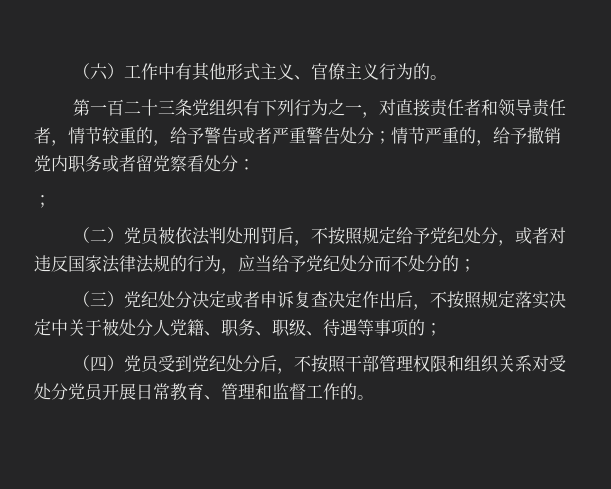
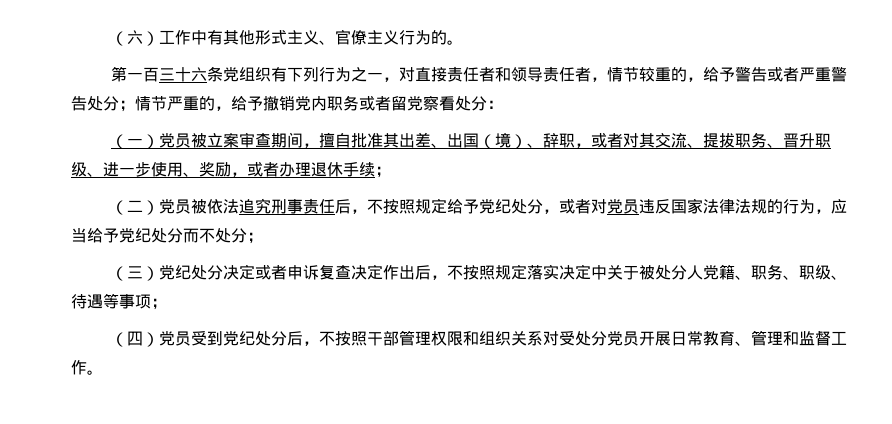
- 第一百二十三条党组织有下列行为之一，对直接责任者和领导责任者，情节较重的，给予警告或者严重警告处分；情节严重的，给予撤销党内职务或者留党察看处分：
- ；
+ 第一百三十六条党组织有下列行为之一，对直接责任者和领导责任者，情节较重的，给予警告或者严重警告处分；情节严重的，给予撤销党内职务或者留党察看处分：
+ （一）党员被立案审查期间，擅自批准其出差、出国（境）、辞职，或者对其交流、提拔职务、晋升职级、进一步使用、奖励，或者办理退休手续；
- （二）党员被依法判处刑罚后，不按照规定给予党纪处分，或者对违反国家法律法规的行为，应当给予党纪处分而不处分的；
+ （二）党员被依法追究刑事责任后，不按照规定给予党纪处分，或者对党员违反国家法律法规的行为，应当给予党纪处分而不处分；
- （三）党纪处分决定或者申诉复查决定作出后，不按照规定落实决定中关于被处分人党籍、职务、职级、待遇等事项的；
+ （三）党纪处分决定或者申诉复查决定作出后，不按照规定落实决定中关于被处分人党籍、职务、职级、待遇等事项；
- （四）党员受到党纪处分后，不按照干部管理权限和组织关系对受处分党员开展日常教育、管理和监督工作的。
+ （四）党员受到党纪处分后，不按照干部管理权限和组织关系对受处分党员开展日常教育、管理和监督工作。

